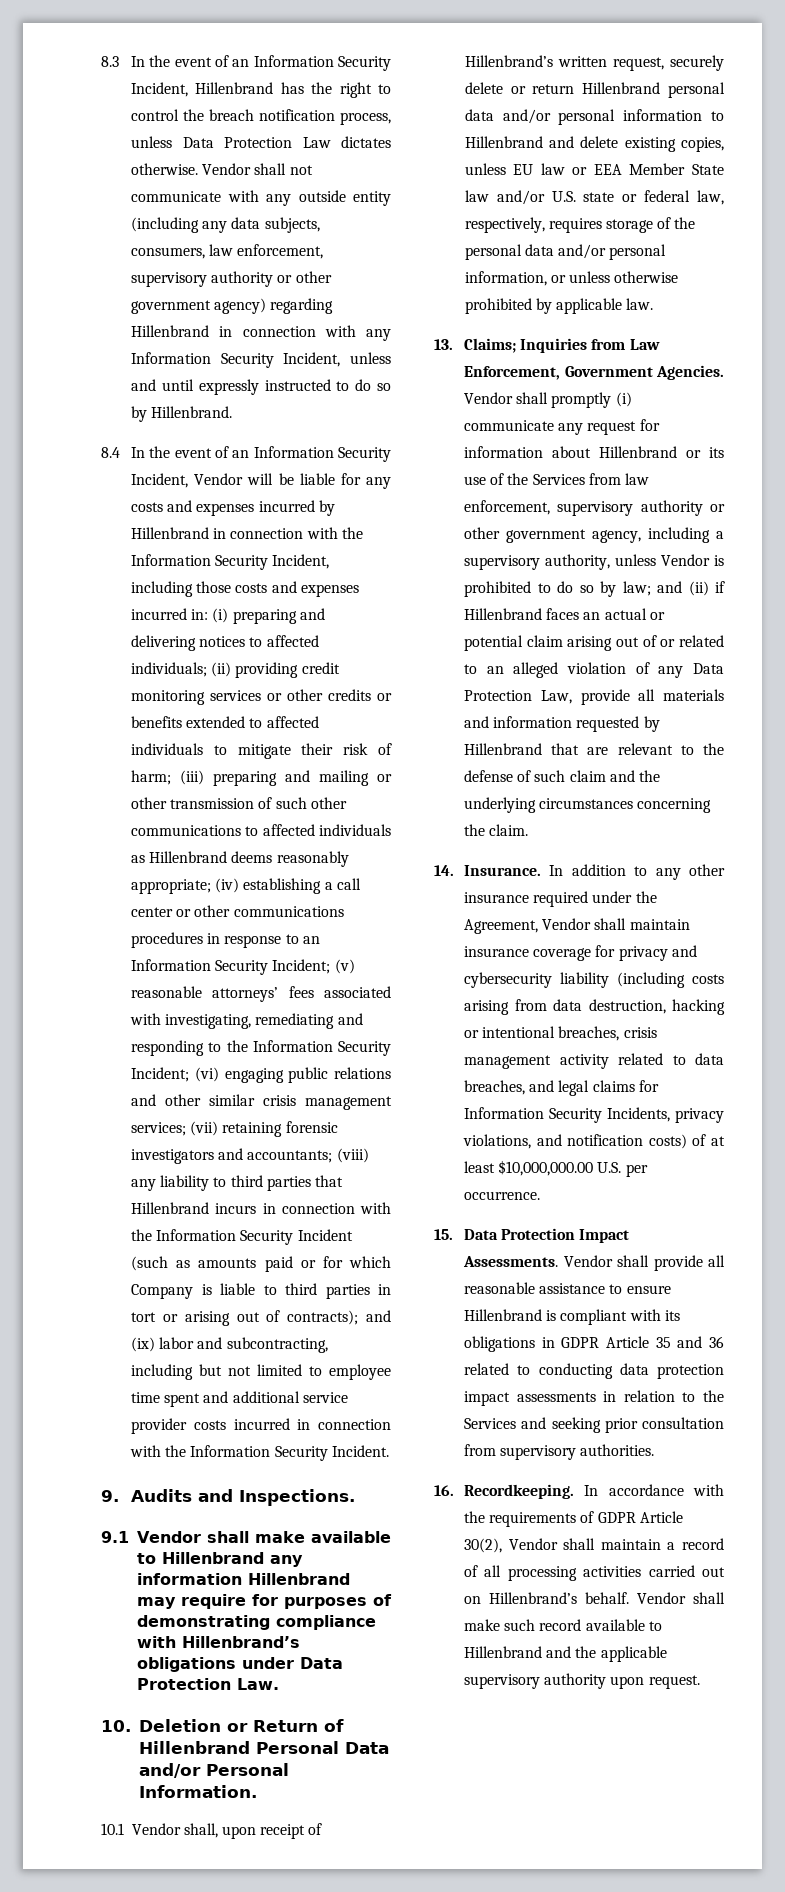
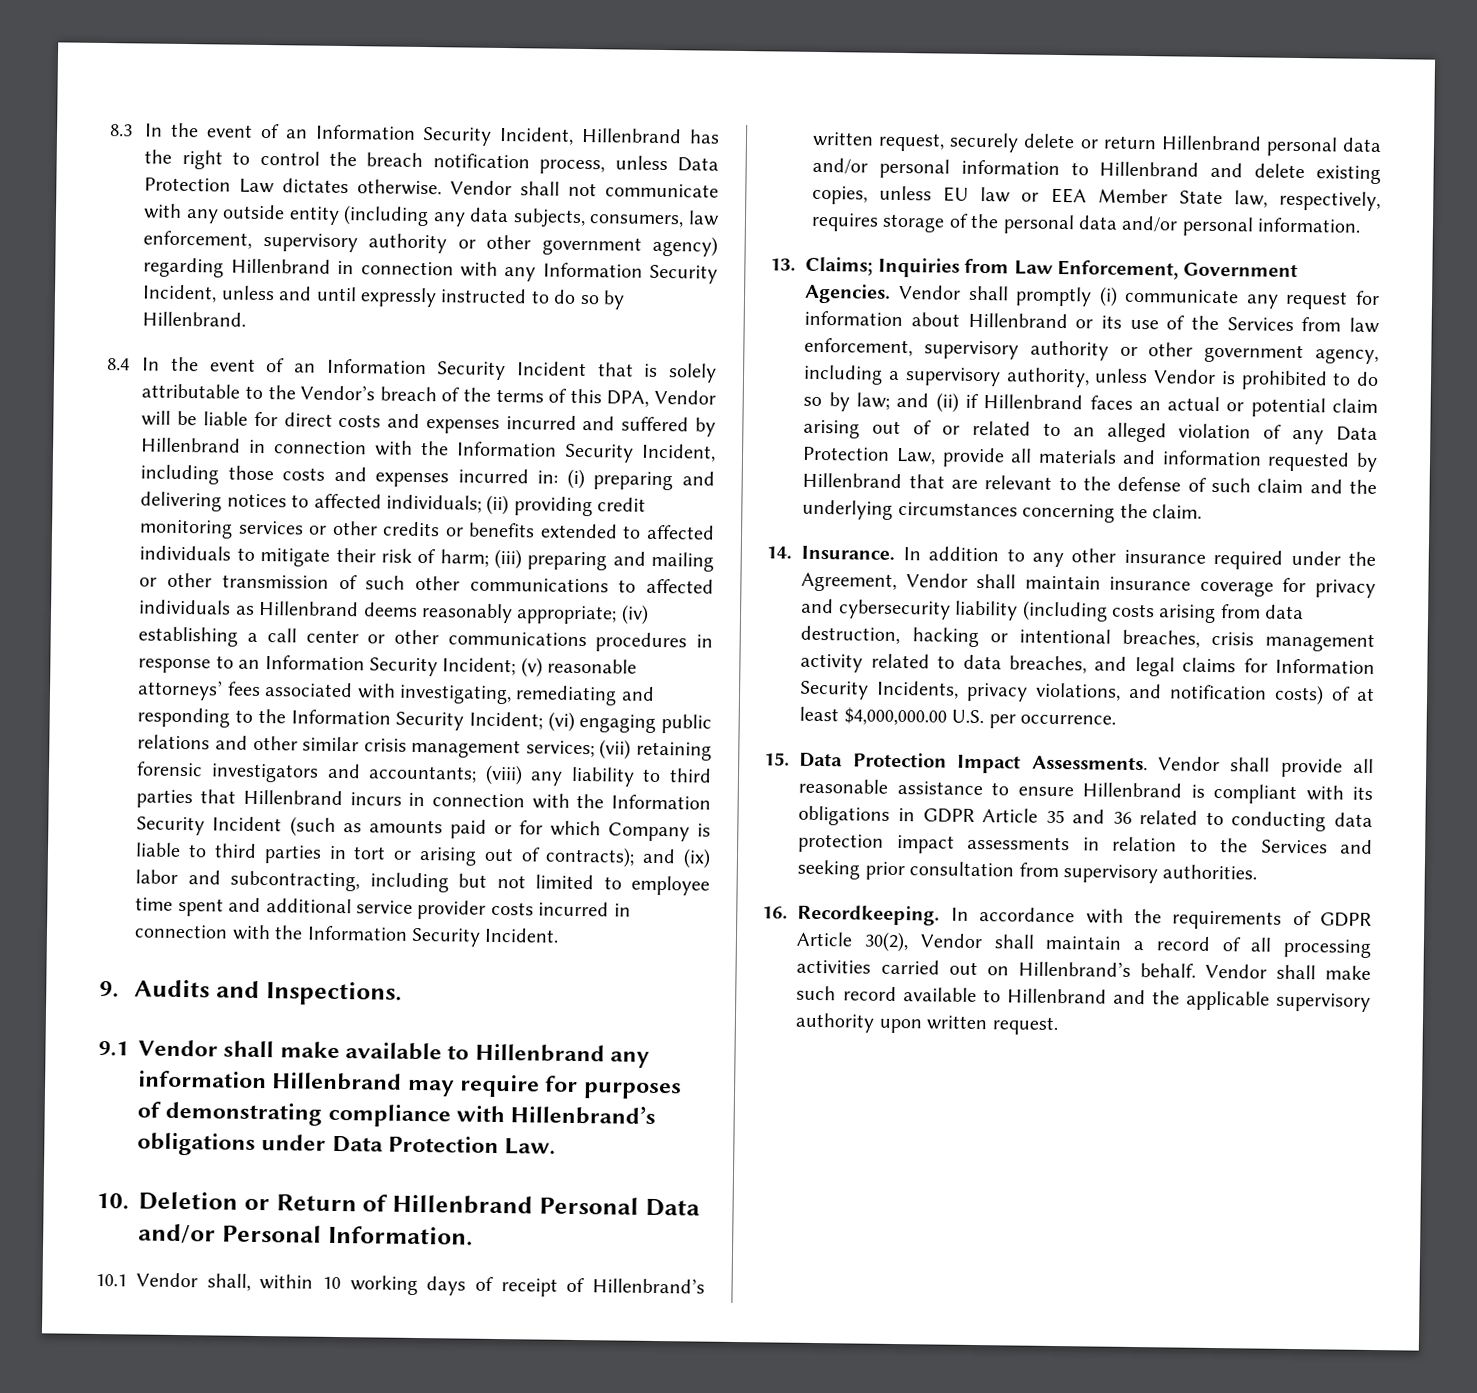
- 8.4 In the event of an Information Security Incident, Vendor will be liable for any costs and expenses incurred by Hillenbrand in connection with the Information Security Incident, including those costs and expenses incurred in:
+ 8.4 In the event of an Information Security Incident that is solely attributable to the Vendor’s breach of the terms of this DPA, Vendor will be liable for direct costs and expenses incurred and suffered by Hillenbrand in connection with the Information Security Incident, including those costs and expenses incurred in:
- 10.1 Vendor shall, upon receipt of Hillenbrand’s written request, securely delete or return Hillenbrand personal data and/or personal information to Hillenbrand and delete existing copies, unless EU law or EEA Member State law and/or U.S. state or federal law, respectively, requires storage of the personal data and/or personal information, or unless otherwise prohibited by applicable law.
+ 10.1 Vendor shall, within 10 working days of receipt of Hillenbrand’s written request, securely delete or return Hillenbrand personal data and/or personal information to Hillenbrand and delete existing copies, unless EU law or EEA Member State law, respectively, requires storage of the personal data and/or personal information.
- In addition to any other insurance required under the Agreement, Vendor shall maintain insurance coverage for privacy and cybersecurity liability (including costs arising from data destruction, hacking or intentional breaches, crisis management activity related to data breaches, and legal claims for Information Security Incidents, privacy violations, and notification costs) of at least $10,000,000.00 U.S. per occurrence.
+ In addition to any other insurance required under the Agreement, Vendor shall maintain insurance coverage for privacy and cybersecurity liability (including costs arising from data destruction, hacking or intentional breaches, crisis management activity related to data breaches, and legal claims for Information Security Incidents, privacy violations, and notification costs) of at least $4,000,000.00 U.S. per occurrence.
- Vendor shall make such record available to Hillenbrand and the applicable supervisory authority upon request.
+ Vendor shall make such record available to Hillenbrand and the applicable supervisory authority upon written request.

